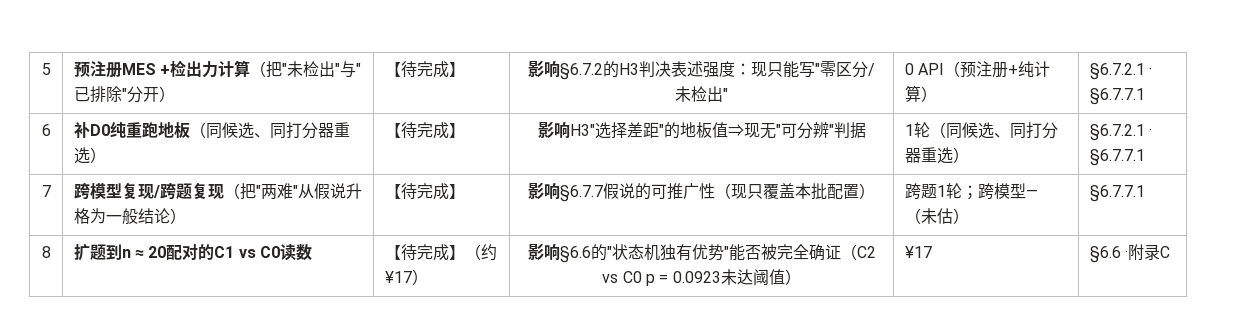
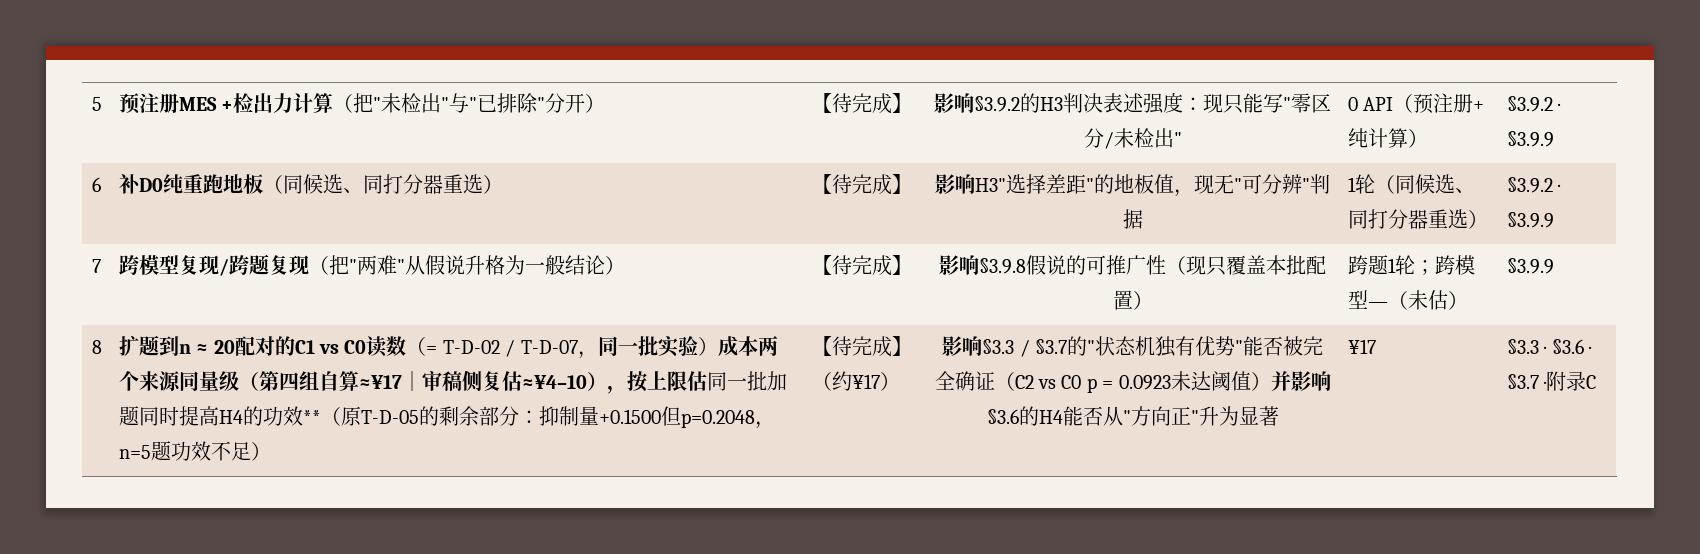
- 影响§6.7.2的H3判决表述强度：现只能写"零区分/未检出"
+ 影响§3.9.2的H3判决表述强度：现只能写"零区分/未检出"
- 0 API（预注册+纯计算） | §6.7.2.1 · §6.7.7.1
+ 0 API（预注册+纯计算） | §3.9.2 · §3.9.9
- 6 | 补D0纯重跑地板（同候选、同打分器重选） | 【待完成】 | 影响H3"选择差距"的地板值⇒现无"可分辨"判据 | 1轮（同候选、同打分器重选） | §6.7.2.1 · §6.7.7.1
+ 6 | 补D0纯重跑地板（同候选、同打分器重选） | 【待完成】 | 影响H3"选择差距"的地板值，现无"可分辨"判据 | 1轮（同候选、同打分器重选） | §3.9.2 · §3.9.9
- 7 | 跨模型复现/跨题复现（把"两难"从假说升格为一般结论） | 【待完成】 | 影响§6.7.7假说的可推广性（现只覆盖本批配置） | 跨题1轮；跨模型—（未估） | §6.7.7.1
+ 7 | 跨模型复现/跨题复现（把"两难"从假说升格为一般结论） | 【待完成】 | 影响§3.9.8假说的可推广性（现只覆盖本批配置） | 跨题1轮；跨模型—（未估） | §3.9.9
- 扩题到n ≈ 20配对的C1 vs C0读数
+ 扩题到n ≈ 20配对的C1 vs C0读数（= T-D-02 / T-D-07，同一批实验）成本两个来源同量级（第四组自算≈¥17｜审稿侧复估≈¥4–10），按上限估同一批加题同时提高H4的功效**（原T-D-05的剩余部分：抑制量+0.1500但p=0.2048，n=5题功效不足）
- 影响§6.6的"状态机独有优势"能否被完全确证（C2 vs C0 p = 0.0923未达阈值） | ¥17 | §6.6 ·附录C
+ 影响§3.3 / §3.7的"状态机独有优势"能否被完全确证（C2 vs C0 p = 0.0923未达阈值）并影响§3.6的H4能否从"方向正"升为显著 | ¥17 | §3.3 · §3.6 · §3.7 ·附录C

